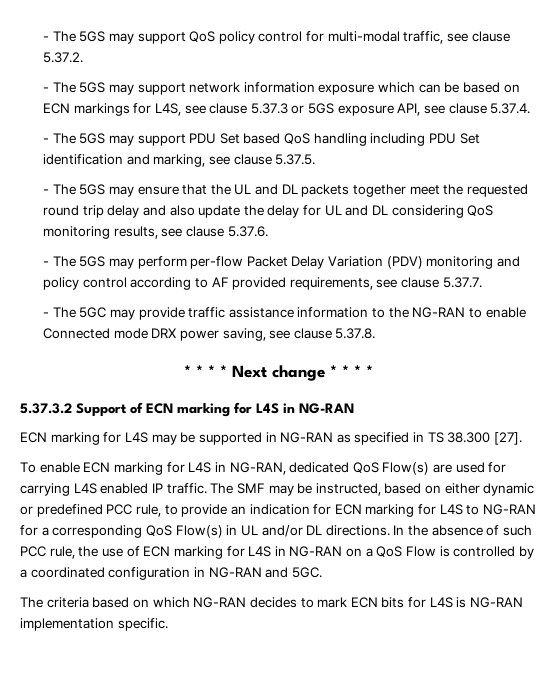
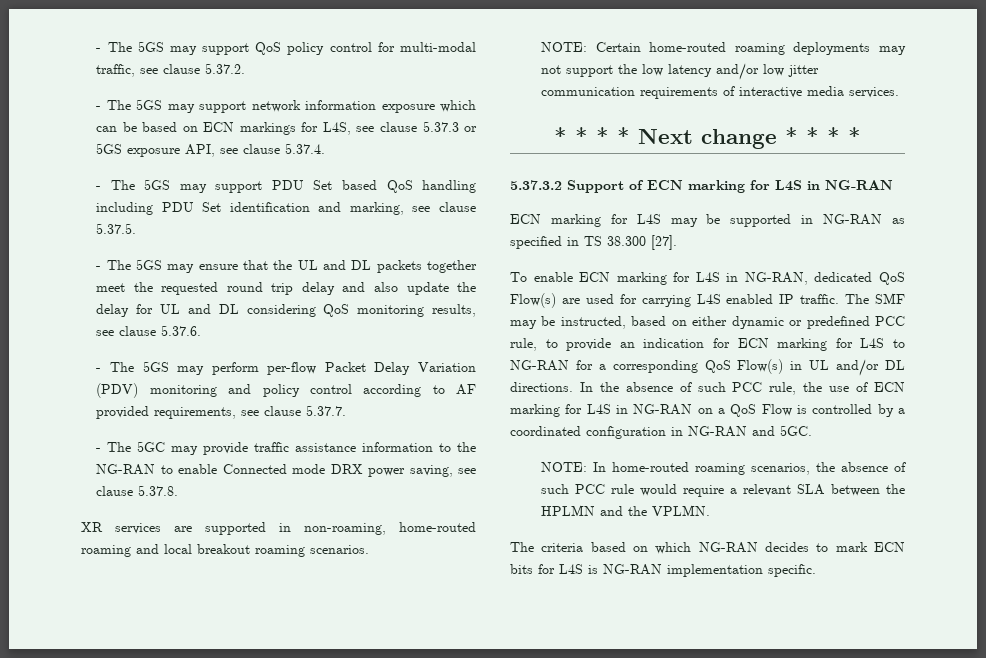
+ XR services are supported in non-roaming, home-routed roaming and local breakout roaming scenarios.
+ NOTE: Certain home-routed roaming deployments may not support the low latency and/or low jitter communication requirements of interactive media services.
+ NOTE: In home-routed roaming scenarios, the absence of such PCC rule would require a relevant SLA between the HPLMN and the VPLMN.

